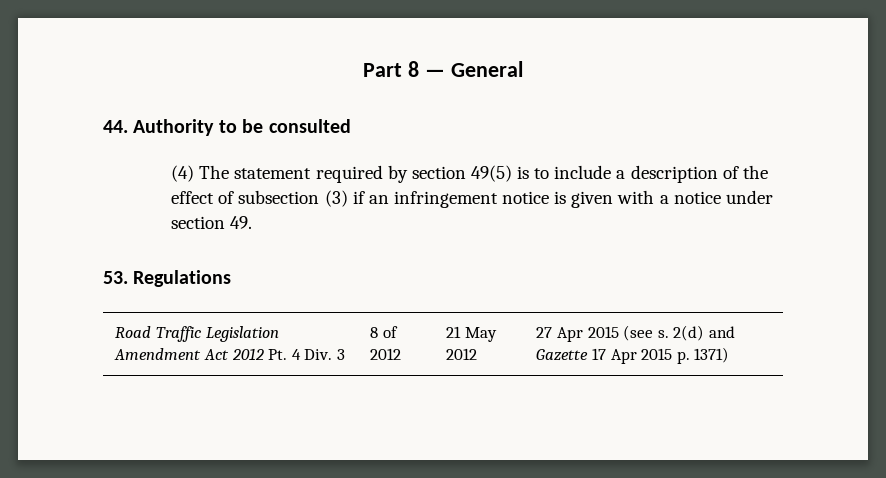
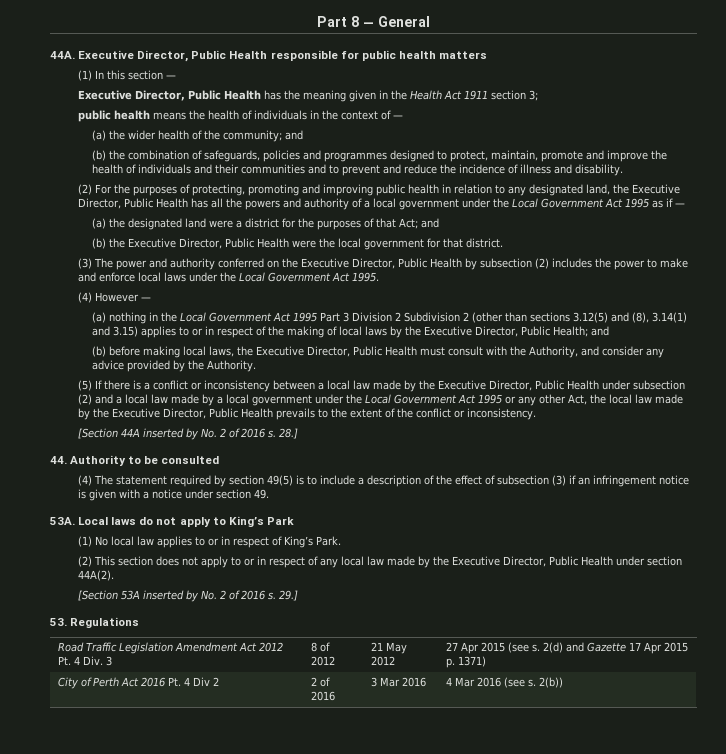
+ 44A. Executive Director, Public Health responsible for public health matters
+ (1) In this section —
+ Executive Director, Public Health has the meaning given in the Health Act 1911 section 3;
+ public health means the health of individuals in the context of —
+ (a) the wider health of the community; and
+ (b) the combination of safeguards, policies and programmes designed to protect, maintain, promote and improve the health of individuals and their communities and to prevent and reduce the incidence of illness and disability.
+ (2) For the purposes of protecting, promoting and improving public health in relation to any designated land, the Executive Director, Public Health has all the powers and authority of a local government under the Local Government Act 1995 as if —
+ (a) the designated land were a district for the purposes of that Act; and
+ (b) the Executive Director, Public Health were the local government for that district.
+ (3) The power and authority conferred on the Executive Director, Public Health by subsection (2) includes the power to make and enforce local laws under the Local Government Act 1995.
+ (4) However —
+ (a) nothing in the Local Government Act 1995 Part 3 Division 2 Subdivision 2 (other than sections 3.12(5) and (8), 3.14(1) and 3.15) applies to or in respect of the making of local laws by the Executive Director, Public Health; and
+ (b) before making local laws, the Executive Director, Public Health must consult with the Authority, and consider any advice provided by the Authority.
+ (5) If there is a conflict or inconsistency between a local law made by the Executive Director, Public Health under subsection (2) and a local law made by a local government under the Local Government Act 1995 or any other Act, the local law made by the Executive Director, Public Health prevails to the extent of the conflict or inconsistency.
+ [Section 44A inserted by No. 2 of 2016 s. 28.]
+ 53A. Local laws do not apply to King’s Park
+ (1) No local law applies to or in respect of King’s Park.
+ (2) This section does not apply to or in respect of any local law made by the Executive Director, Public Health under section 44A(2).
+ [Section 53A inserted by No. 2 of 2016 s. 29.]
+ City of Perth Act 2016 Pt. 4 Div 2 | 2 of 2016 | 3 Mar 2016 | 4 Mar 2016 (see s. 2(b))

